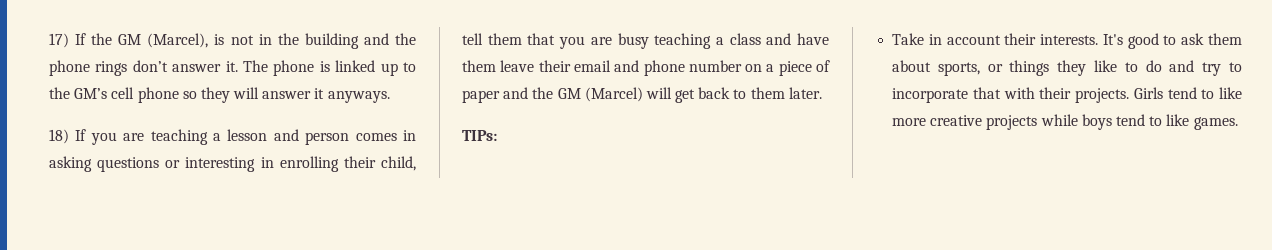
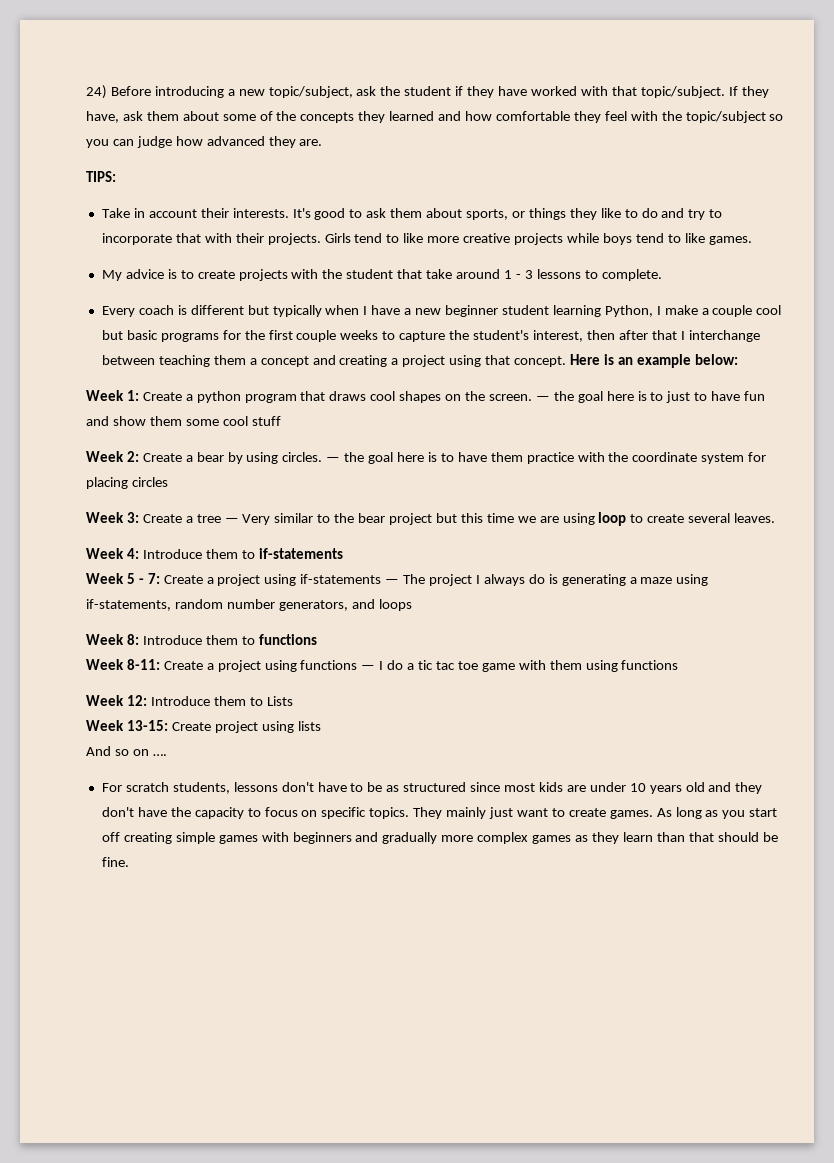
- 17) If the GM (Marcel), is not in the building and the phone rings don’t answer it. The phone is linked up to the GM’s cell phone so they will answer it anyways.
- 18) If you are teaching a lesson and person comes in asking questions or interesting in enrolling their child, tell them that you are busy teaching a class and have them leave their email and phone number on a piece of paper and the GM (Marcel) will get back to them later.
- TIPs:
+ 24) Before introducing a new topic/subject, ask the student if they have worked with that topic/subject. If they have, ask them about some of the concepts they learned and how comfortable they feel with the topic/subject so you can judge how advanced they are.
+ TIPS:
+ My advice is to create projects with the student that take around 1 - 3 lessons to complete.
+ Every coach is different but typically when I have a new beginner student learning Python, I make a couple cool but basic programs for the first couple weeks to capture the student's interest, then after that I interchange between teaching them a concept and creating a project using that concept. Here is an example below:
+ Week 1: Create a python program that draws cool shapes on the screen. — the goal here is to just to have fun and show them some cool stuff
+ Week 2: Create a bear by using circles. — the goal here is to have them practice with the coordinate system for placing circles
+ Week 3: Create a tree — Very similar to the bear project but this time we are using loop to create several leaves.
+ Week 4: Introduce them to if-statements
+ Week 5 - 7: Create a project using if-statements — The project I always do is generating a maze using if-statements, random number generators, and loops
+ Week 8: Introduce them to functions
+ Week 8-11: Create a project using functions — I do a tic tac toe game with them using functions
+ Week 12: Introduce them to Lists
+ Week 13-15: Create project using lists
+ And so on ….
+ For scratch students, lessons don't have to be as structured since most kids are under 10 years old and they don't have the capacity to focus on specific topics. They mainly just want to create games. As long as you start off creating simple games with beginners and gradually more complex games as they learn than that should be fine.

